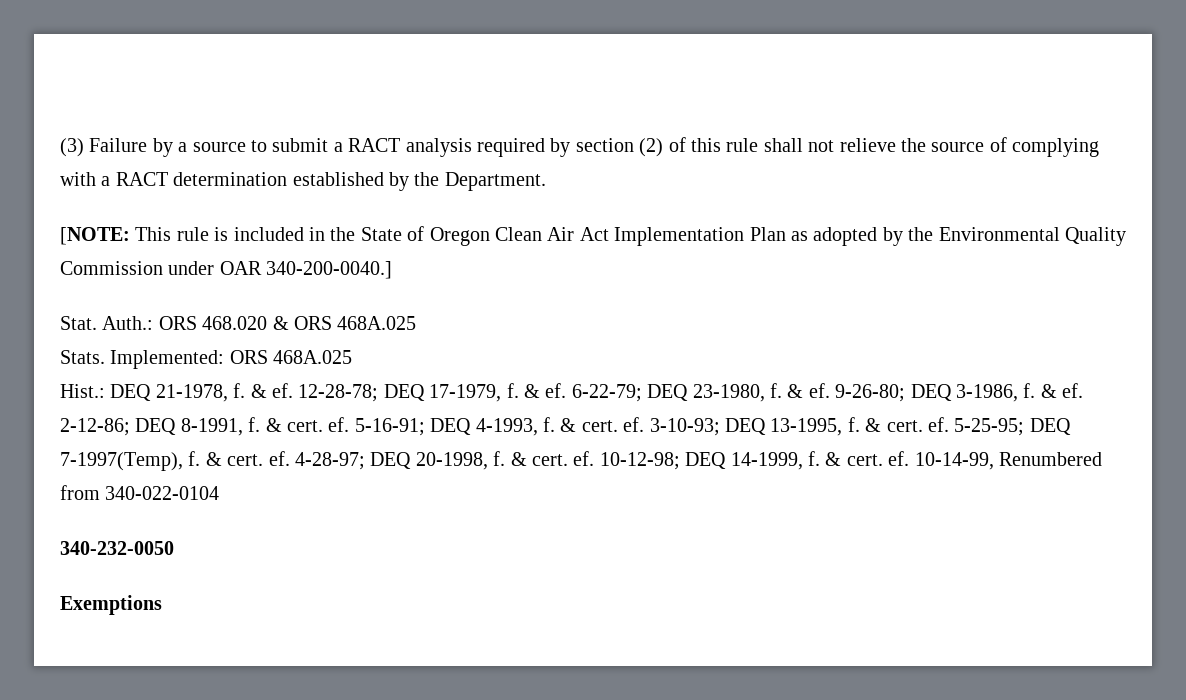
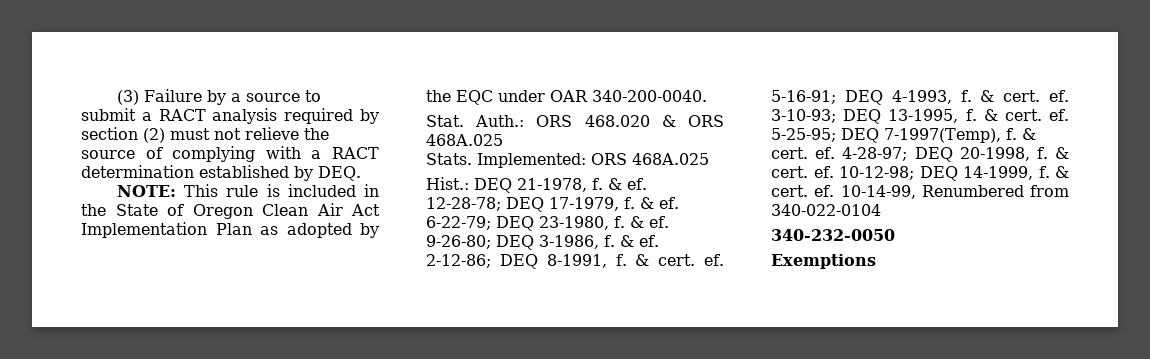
- (3) Failure by a source to submit a RACT analysis required by section (2) of this rule shall not relieve the source of complying with a RACT determination established by the Department.
- [NOTE: This rule is included in the State of Oregon Clean Air Act Implementation Plan as adopted by the Environmental Quality Commission under OAR 340-200-0040.]
+ (3) Failure by a source to submit a RACT analysis required by section (2) must not relieve the source of complying with a RACT determination established by DEQ.
+ NOTE: This rule is included in the State of Oregon Clean Air Act Implementation Plan as adopted by the EQC under OAR 340-200-0040.

